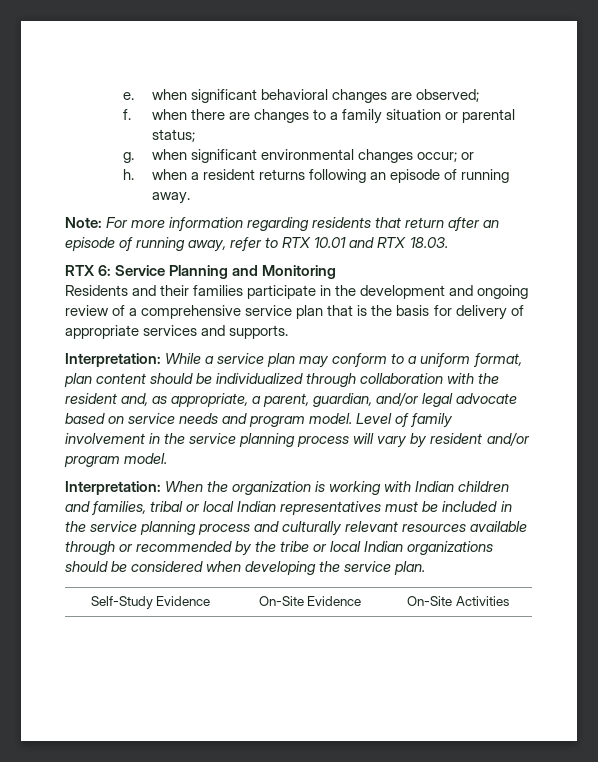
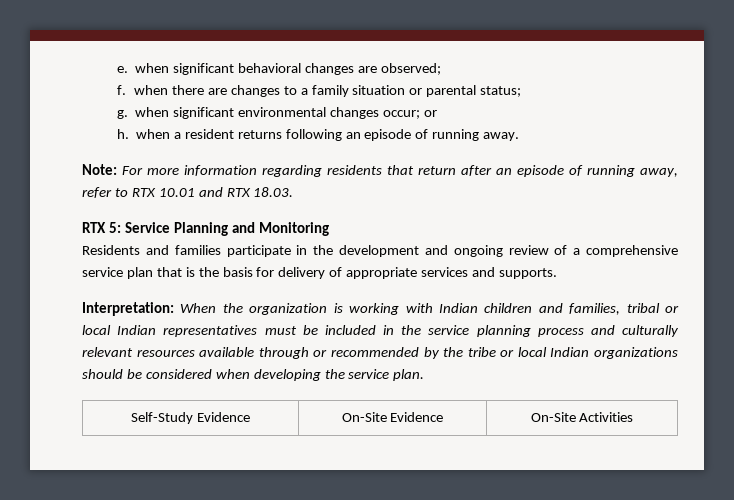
- RTX 6: Service Planning and Monitoring
+ RTX 5: Service Planning and Monitoring
- Residents and their families participate in the development and ongoing review of a comprehensive service plan that is the basis for delivery of appropriate services and supports.
+ Residents and families participate in the development and ongoing review of a comprehensive service plan that is the basis for delivery of appropriate services and supports.
- Interpretation: While a service plan may conform to a uniform format, plan content should be individualized through collaboration with the resident and, as appropriate, a parent, guardian, and/or legal advocate based on service needs and program model. Level of family involvement in the service planning process will vary by resident and/or program model.

